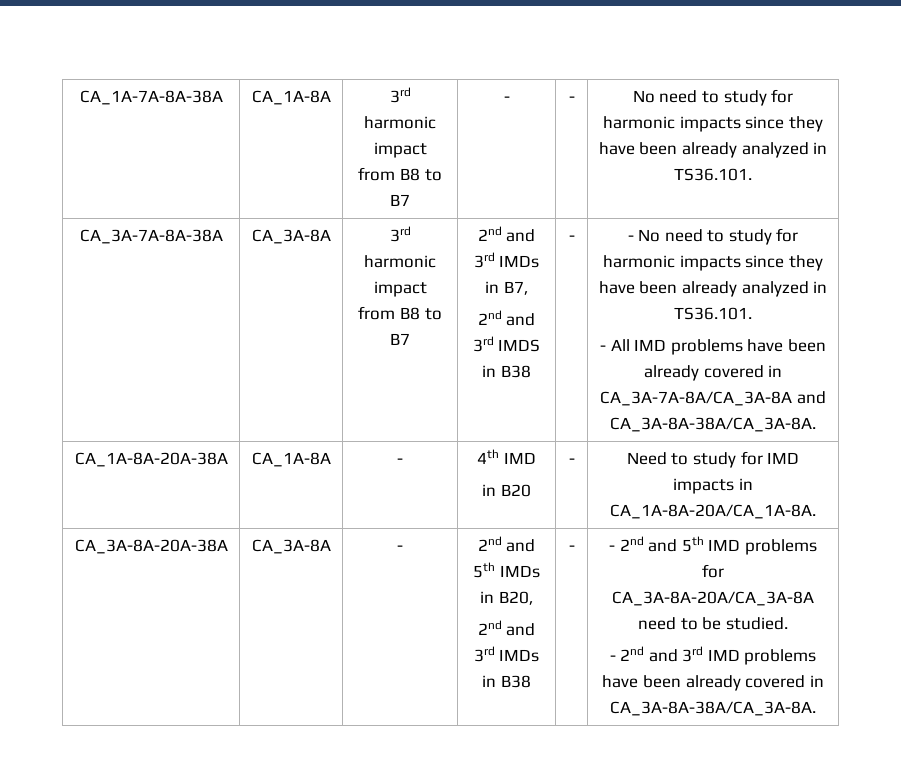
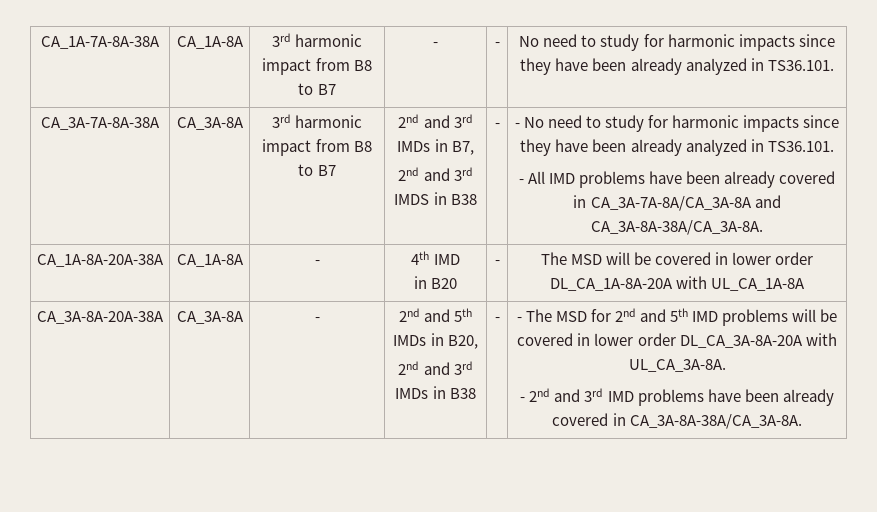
  CA_1A-8A-20A-38A | CA_1A-8A | - | 4th IMD
- in B20 | - | Need to study for IMD impacts in CA_1A-8A-20A/CA_1A-8A.
+ in B20 | - | The MSD will be covered in lower order DL_CA_1A-8A-20A with UL_CA_1A-8A
- - 2nd and 5th IMD problems for CA_3A-8A-20A/CA_3A-8A need to be studied.
+ - The MSD for 2nd and 5th IMD problems will be covered in lower order DL_CA_3A-8A-20A with UL_CA_3A-8A.

